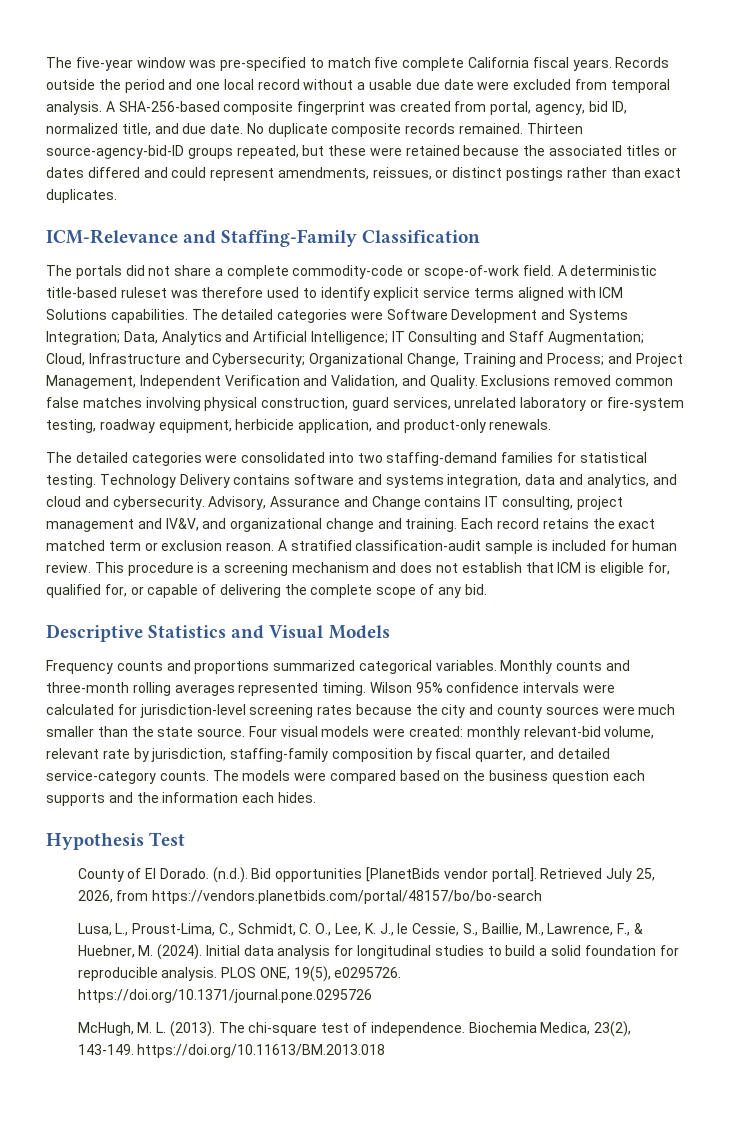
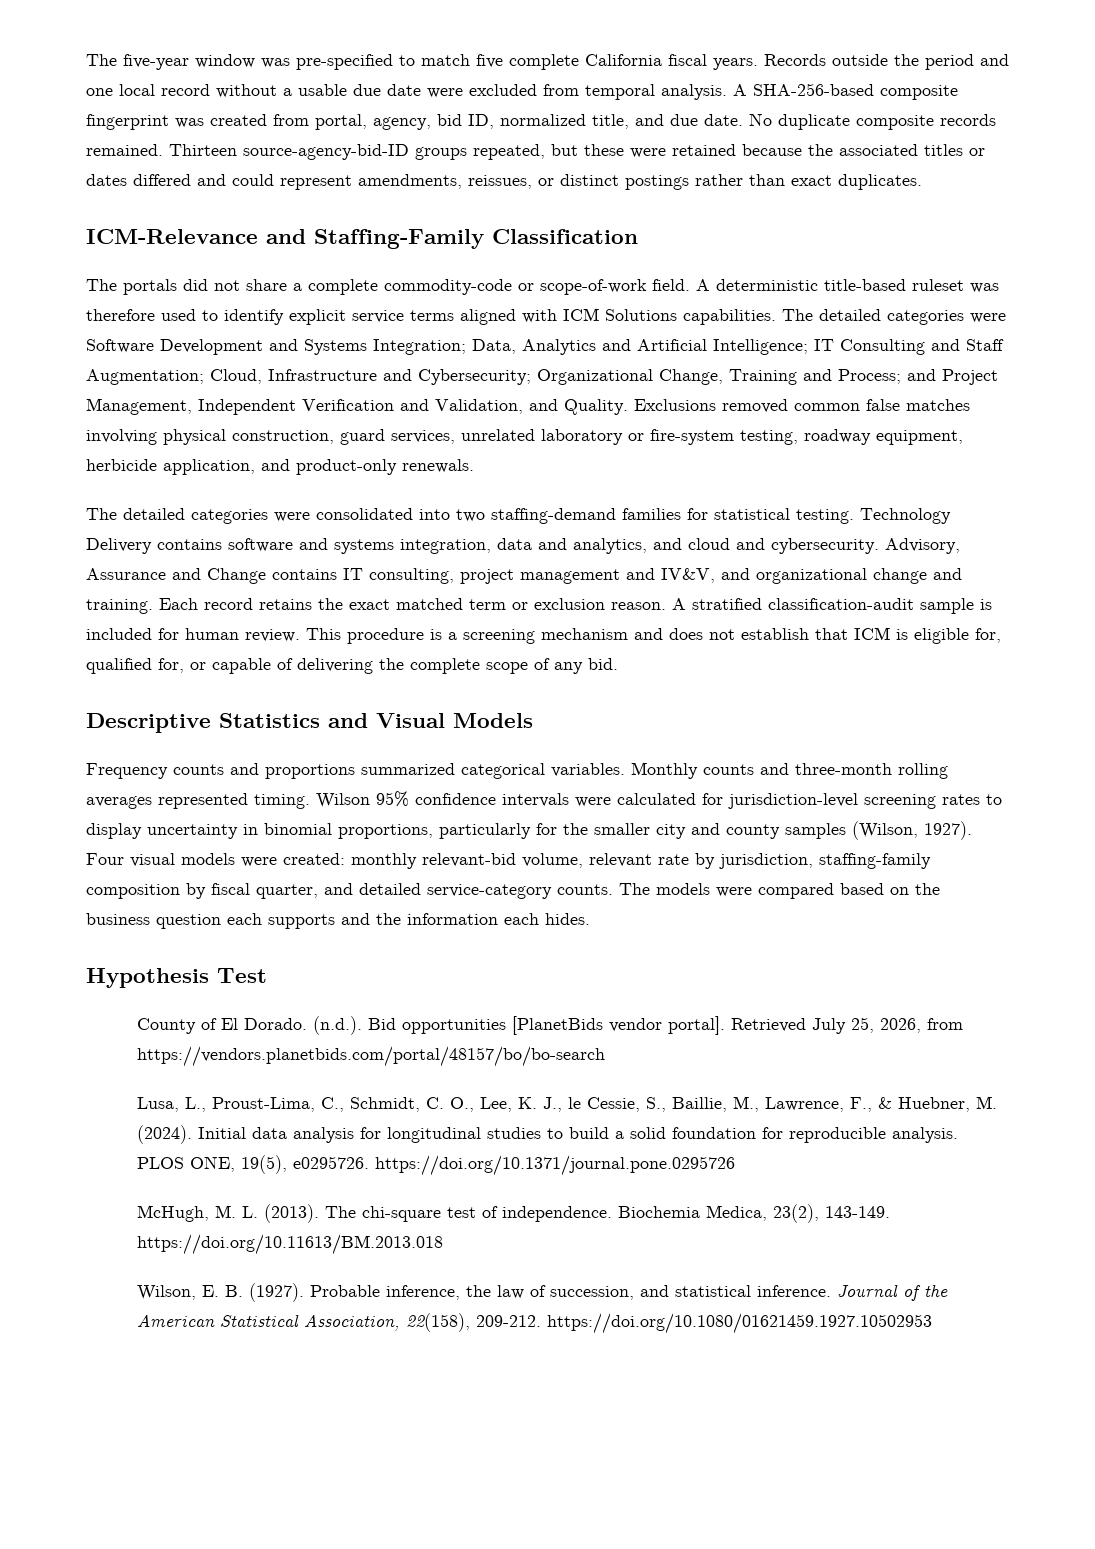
- Wilson 95% confidence intervals were calculated for jurisdiction-level screening rates because the city and county sources were much smaller than the state source.
+ Wilson 95% confidence intervals were calculated for jurisdiction-level screening rates to display uncertainty in binomial proportions, particularly for the smaller city and county samples (Wilson, 1927).
+ Wilson, E. B. (1927). Probable inference, the law of succession, and statistical inference. Journal of the American Statistical Association, 22(158), 209-212. https://doi.org/10.1080/01621459.1927.10502953

